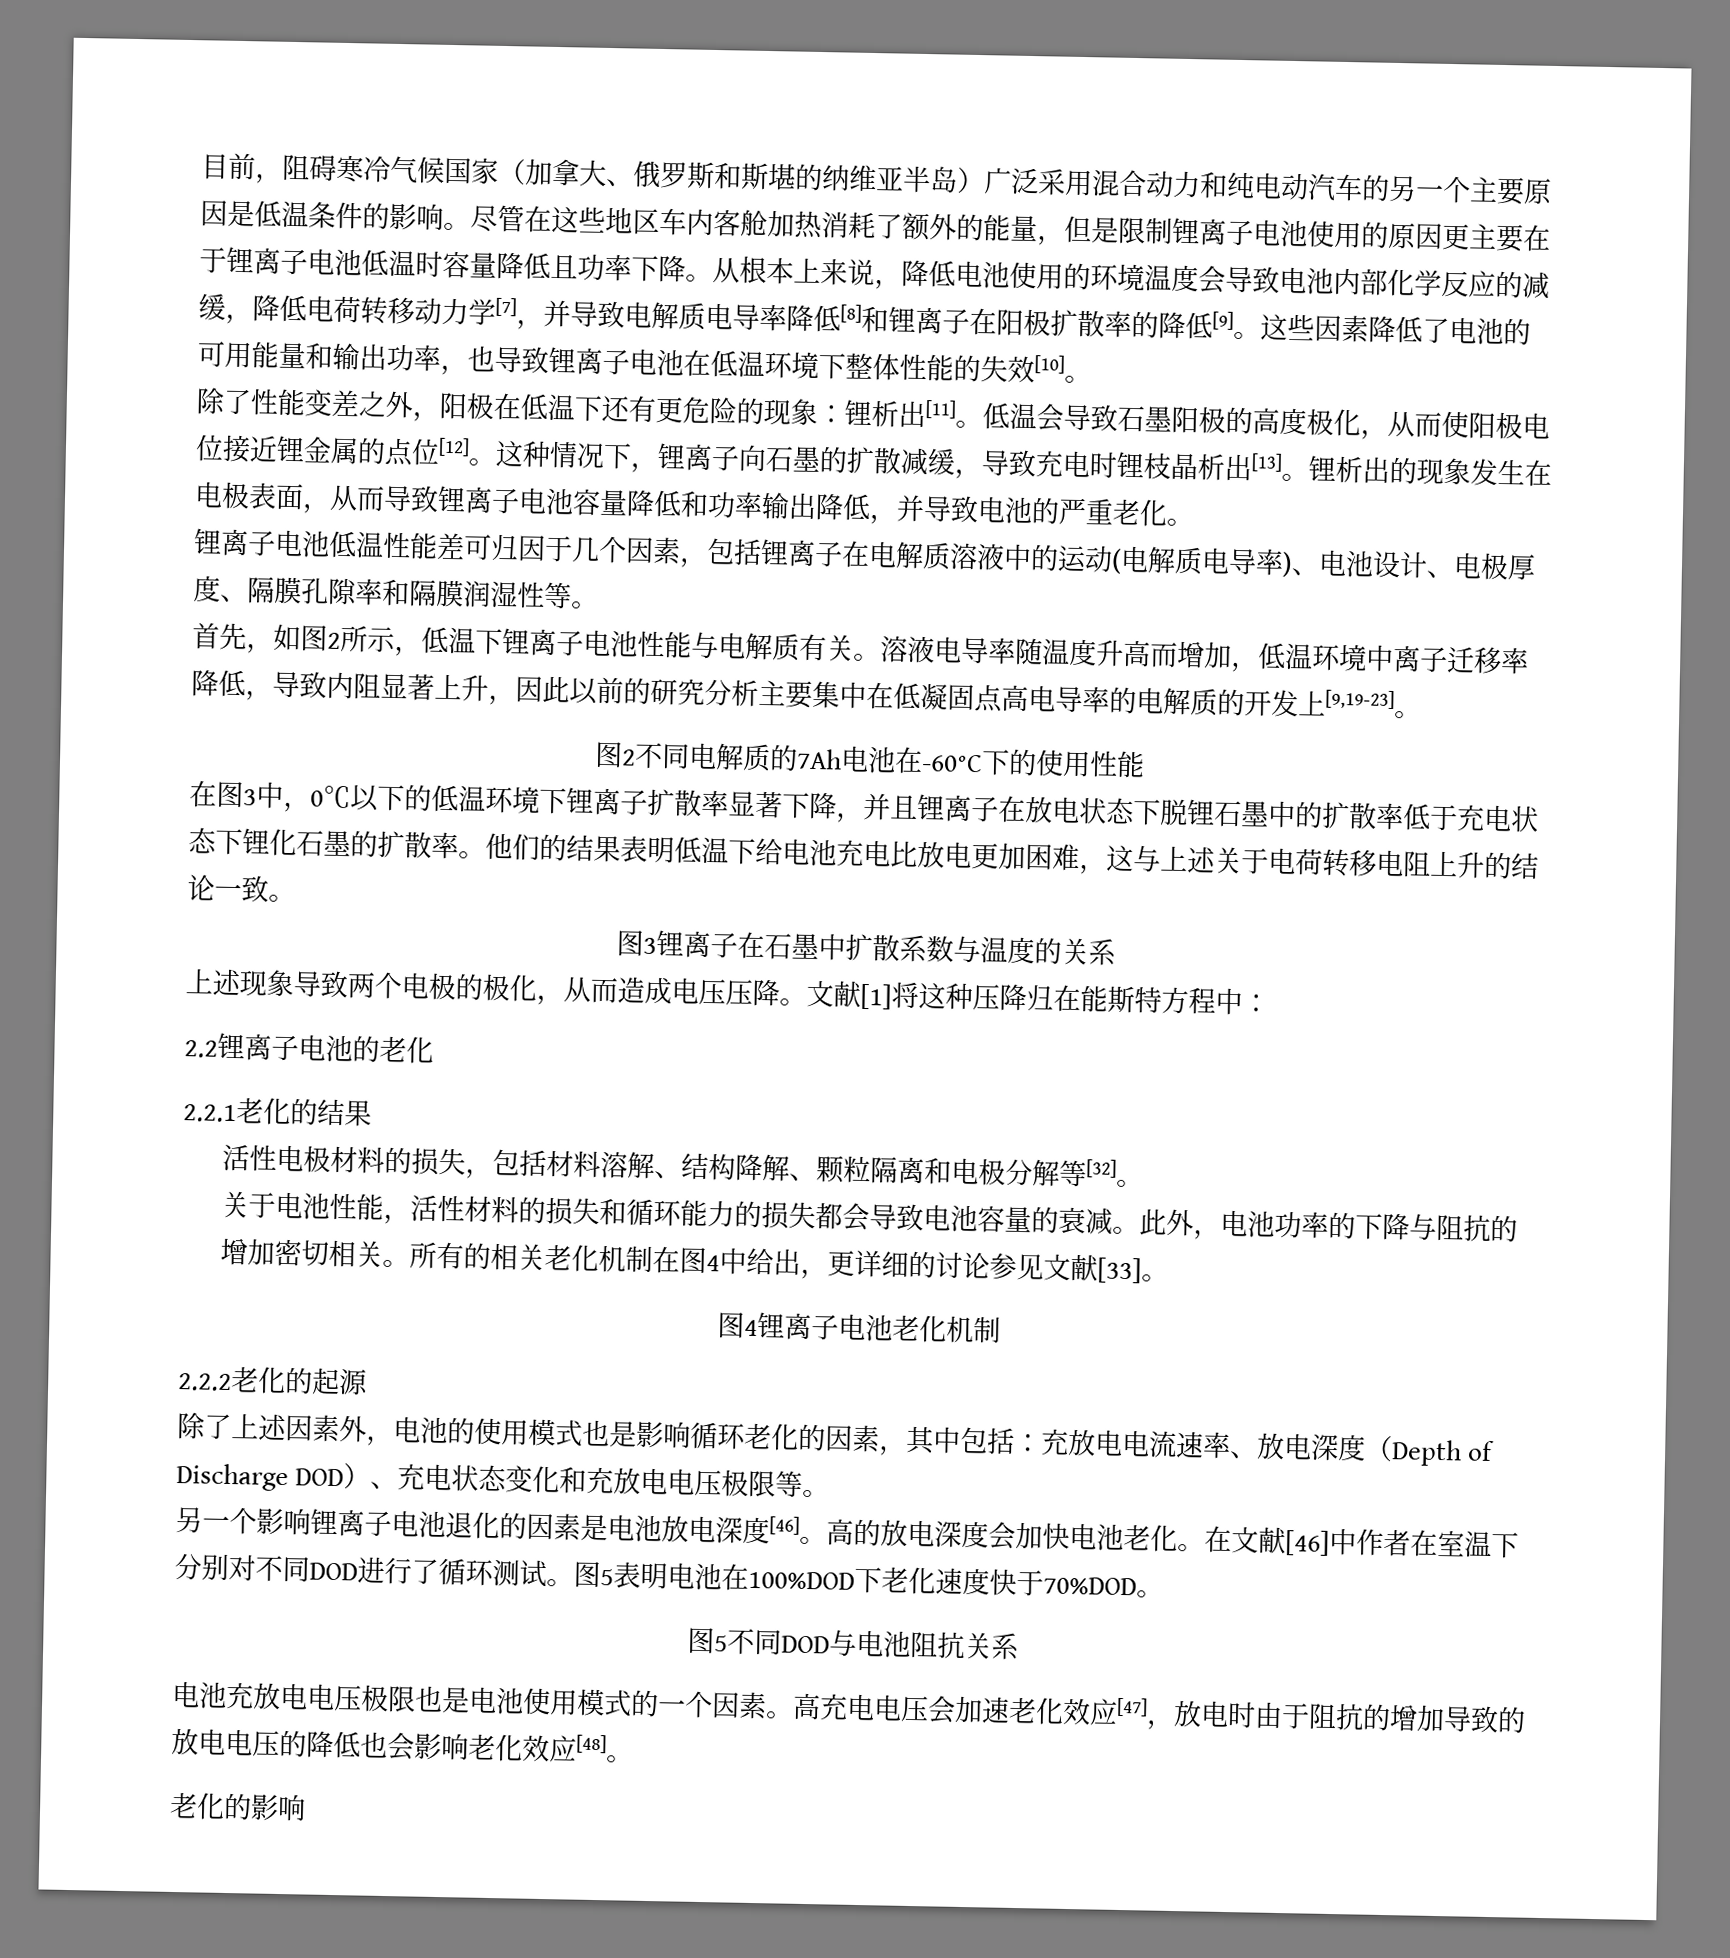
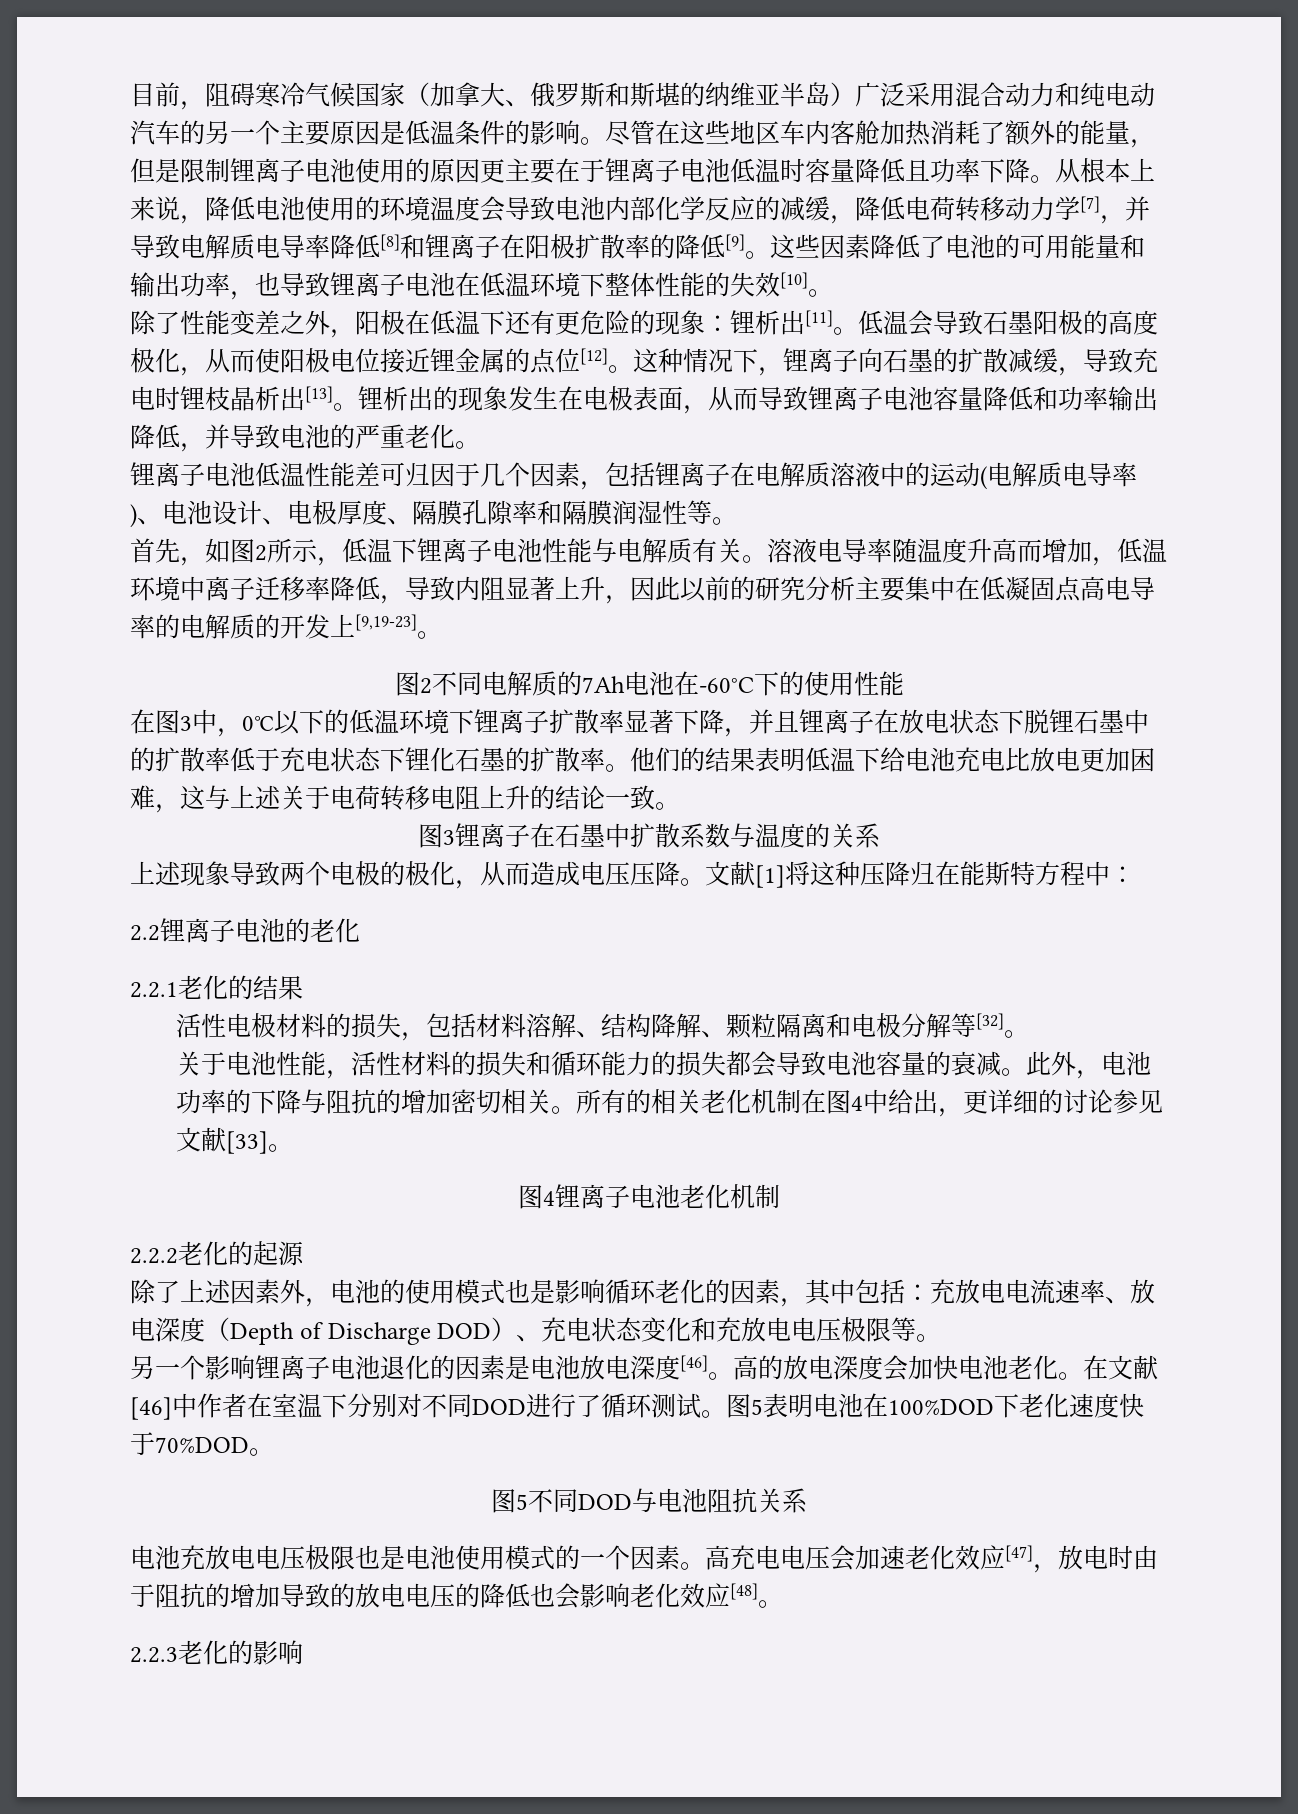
- 老化的影响
+ 2.2.3老化的影响

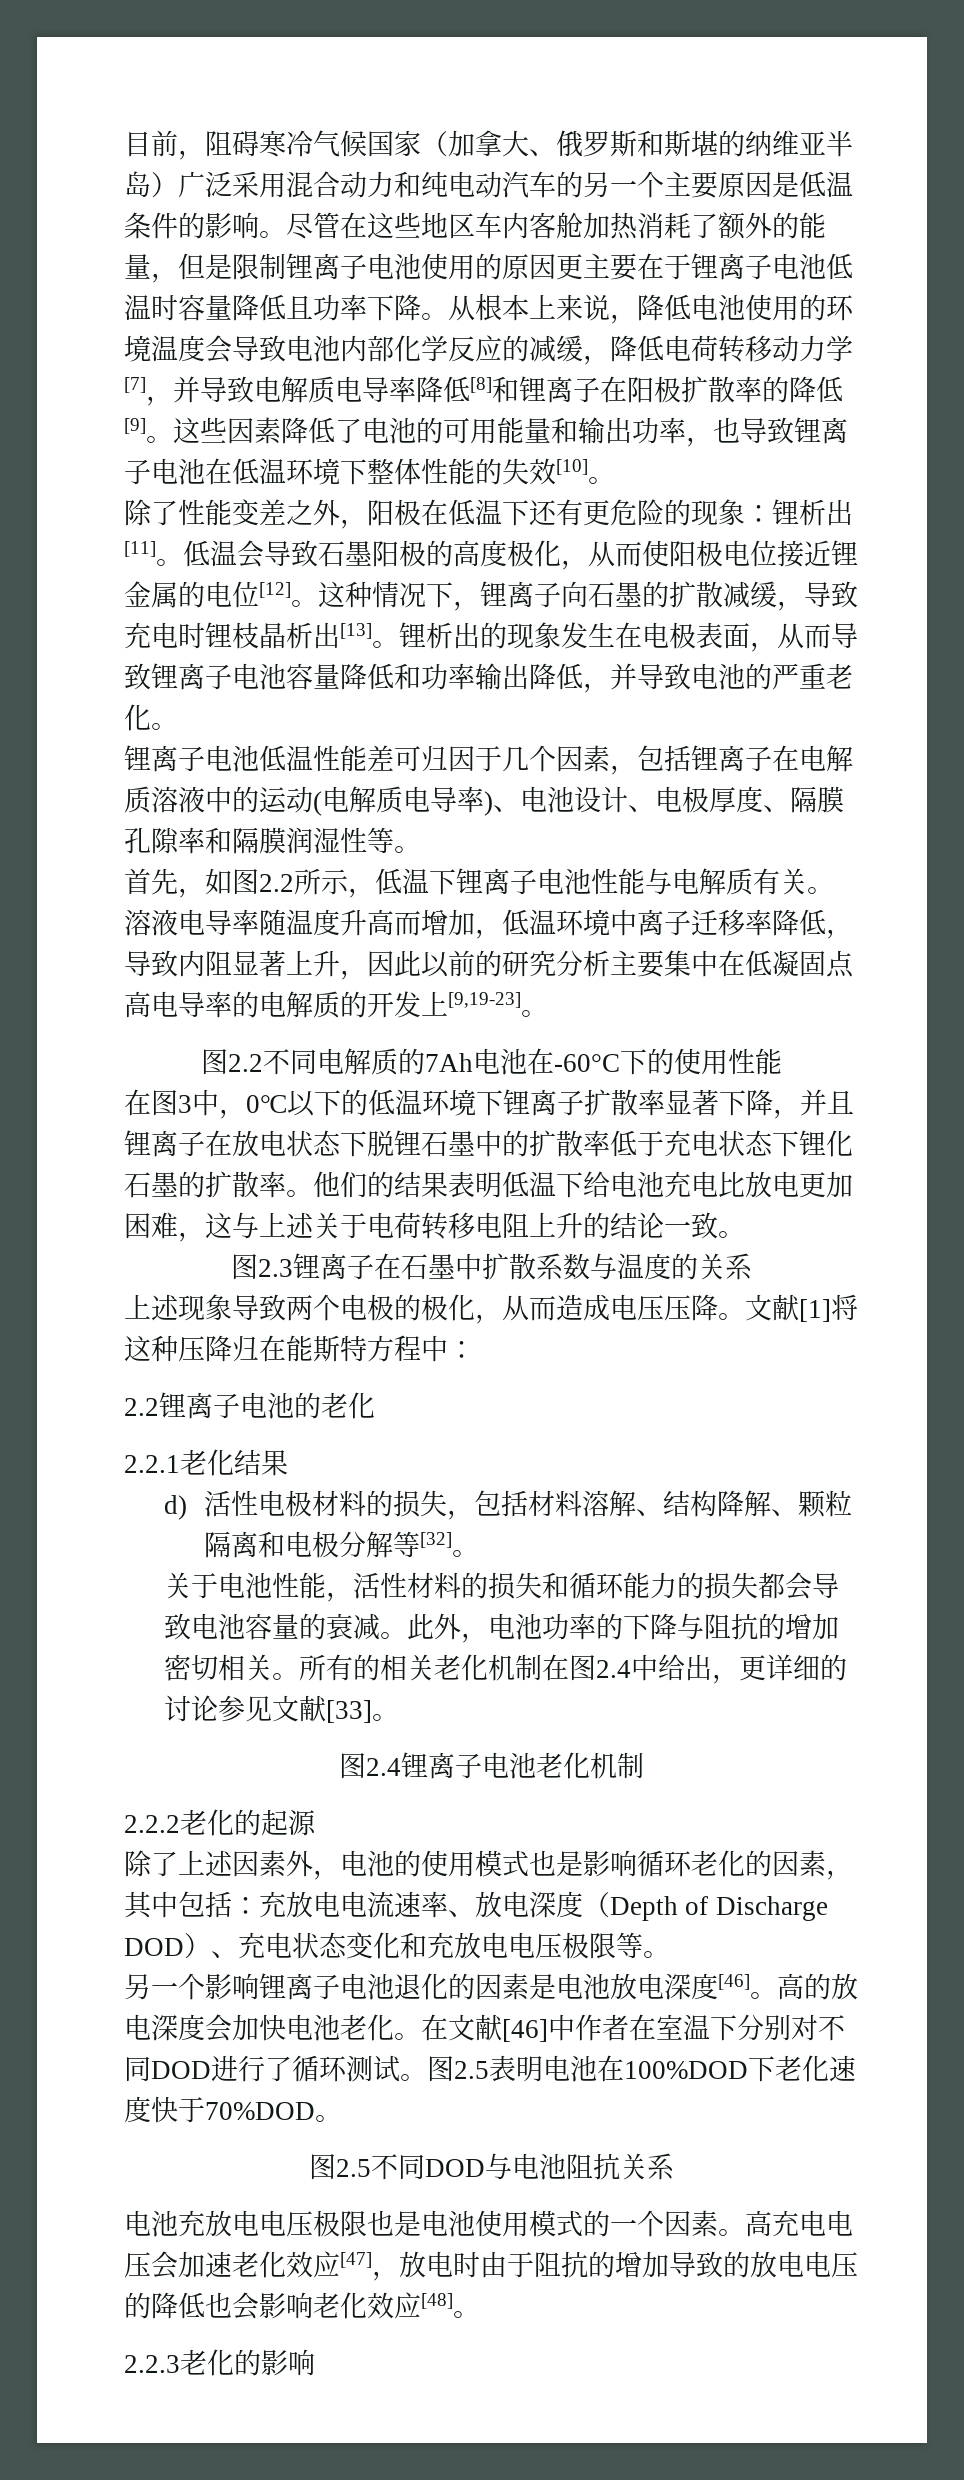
- 低温会导致石墨阳极的高度极化，从而使阳极电位接近锂金属的点位[12]。
+ 低温会导致石墨阳极的高度极化，从而使阳极电位接近锂金属的电位[12]。
- 首先，如图2所示，低温下锂离子电池性能与电解质有关。
+ 首先，如图2.2所示，低温下锂离子电池性能与电解质有关。
- 图2不同电解质的7Ah电池在-60°C下的使用性能
+ 图2.2不同电解质的7Ah电池在-60°C下的使用性能
- 图3锂离子在石墨中扩散系数与温度的关系
+ 图2.3锂离子在石墨中扩散系数与温度的关系
- 2.2.1老化的结果
+ 2.2.1老化结果
- 活性电极材料的损失，包括材料溶解、结构降解、颗粒隔离和电极分解等[32]。
+ d)活性电极材料的损失，包括材料溶解、结构降解、颗粒隔离和电极分解等[32]。
- 所有的相关老化机制在图4中给出，更详细的讨论参见文献[33]。
+ 所有的相关老化机制在图2.4中给出，更详细的讨论参见文献[33]。
- 图4锂离子电池老化机制
+ 图2.4锂离子电池老化机制
- 图5表明电池在100%DOD下老化速度快于70%DOD。
+ 图2.5表明电池在100%DOD下老化速度快于70%DOD。
- 图5不同DOD与电池阻抗关系
+ 图2.5不同DOD与电池阻抗关系

